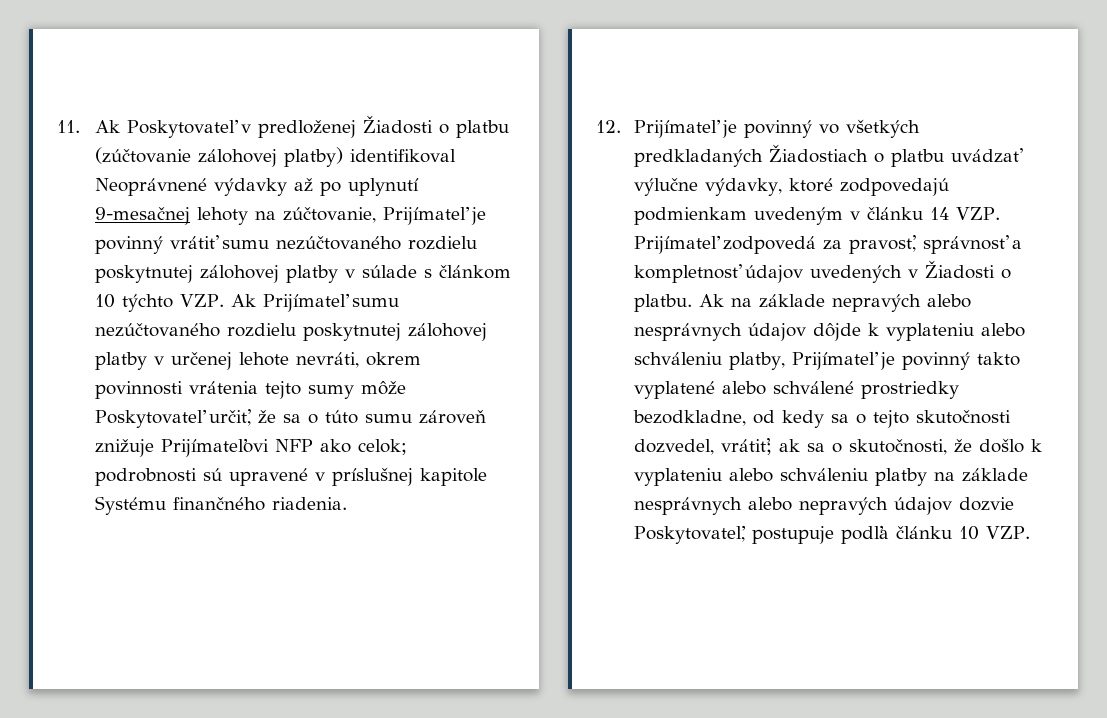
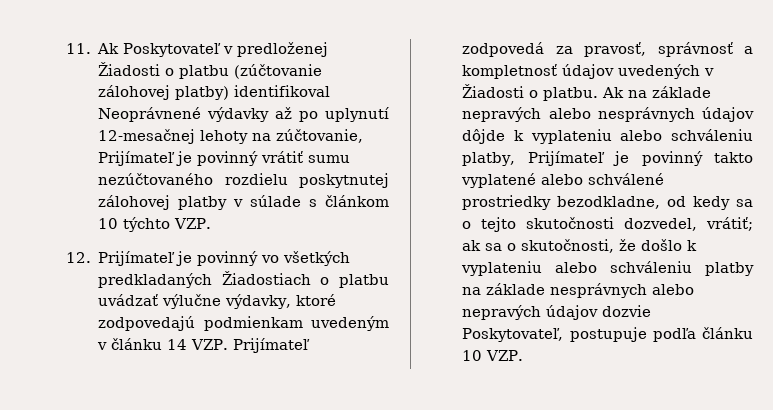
- 11. Ak Poskytovateľ v predloženej Žiadosti o platbu (zúčtovanie zálohovej platby) identifikoval Neoprávnené výdavky až po uplynutí 9-mesačnej lehoty na zúčtovanie, Prijímateľ je povinný vrátiť sumu nezúčtovaného rozdielu poskytnutej zálohovej platby v súlade s článkom 10 týchto VZP. Ak Prijímateľ sumu nezúčtovaného rozdielu poskytnutej zálohovej platby v určenej lehote nevráti, okrem povinnosti vrátenia tejto sumy môže Poskytovateľ určiť, že sa o túto sumu zároveň znižuje Prijímateľovi NFP ako celok; podrobnosti sú upravené v príslušnej kapitole Systému finančného riadenia.
+ 11. Ak Poskytovateľ v predloženej Žiadosti o platbu (zúčtovanie zálohovej platby) identifikoval Neoprávnené výdavky až po uplynutí 12-mesačnej lehoty na zúčtovanie, Prijímateľ je povinný vrátiť sumu nezúčtovaného rozdielu poskytnutej zálohovej platby v súlade s článkom 10 týchto VZP.

